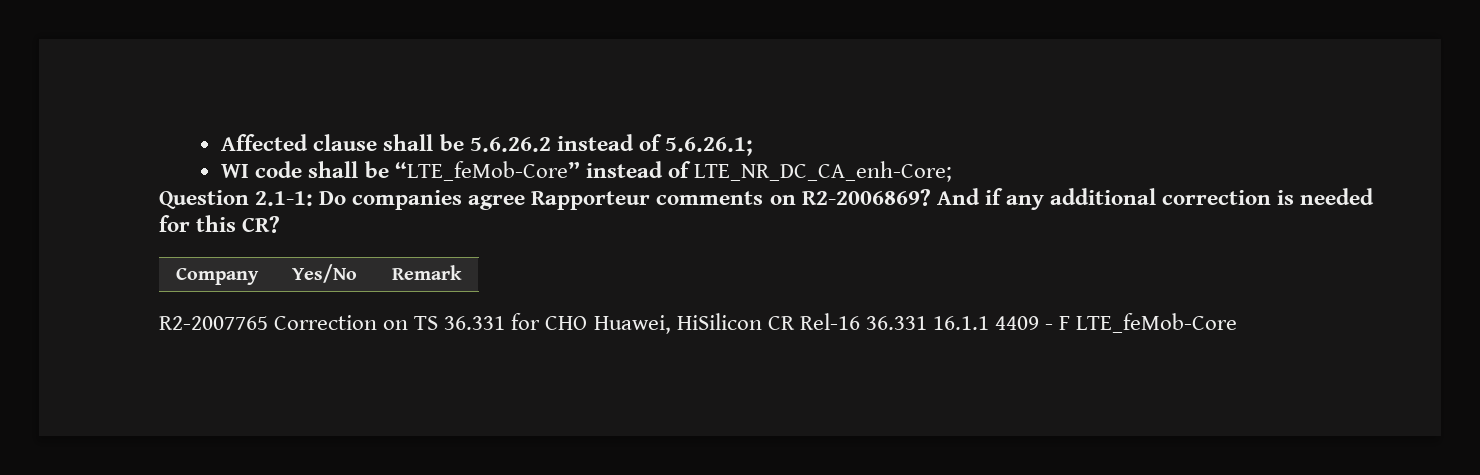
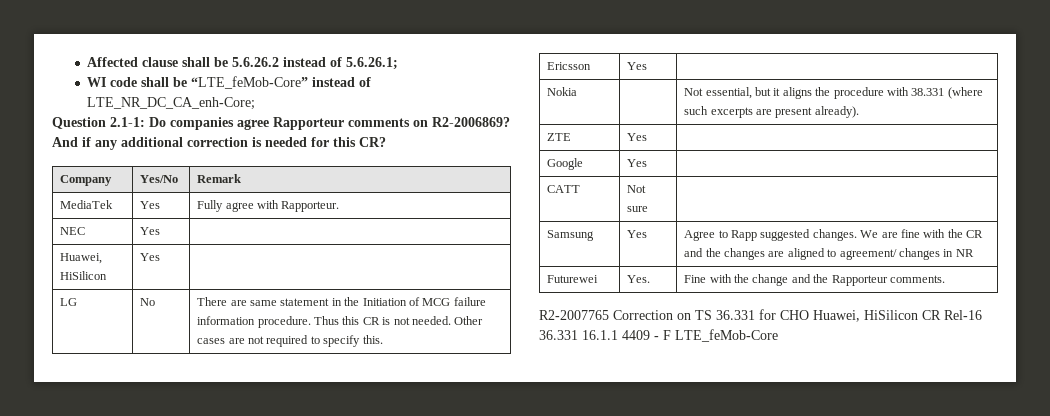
+ MediaTek | Yes | Fully agree with Rapporteur.
+ NEC | Yes |
+ Huawei, HiSilicon | Yes |
+ LG | No | There are same statement in the Initiation of MCG failure information procedure. Thus this CR is not needed. Other cases are not required to specify this.
+ Ericsson | Yes |
+ Nokia | | Not essential, but it aligns the procedure with 38.331 (where such excerpts are present already).
+ ZTE | Yes |
+ Google | Yes |
+ CATT | Not sure |
+ Samsung | Yes | Agree to Rapp suggested changes. We are fine with the CR and the changes are aligned to agreement/ changes in NR
+ Futurewei | Yes. | Fine with the change and the Rapporteur comments.

